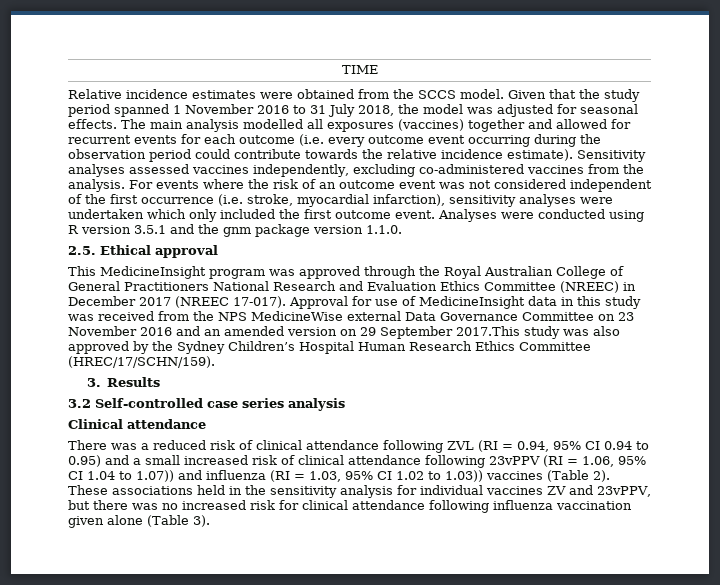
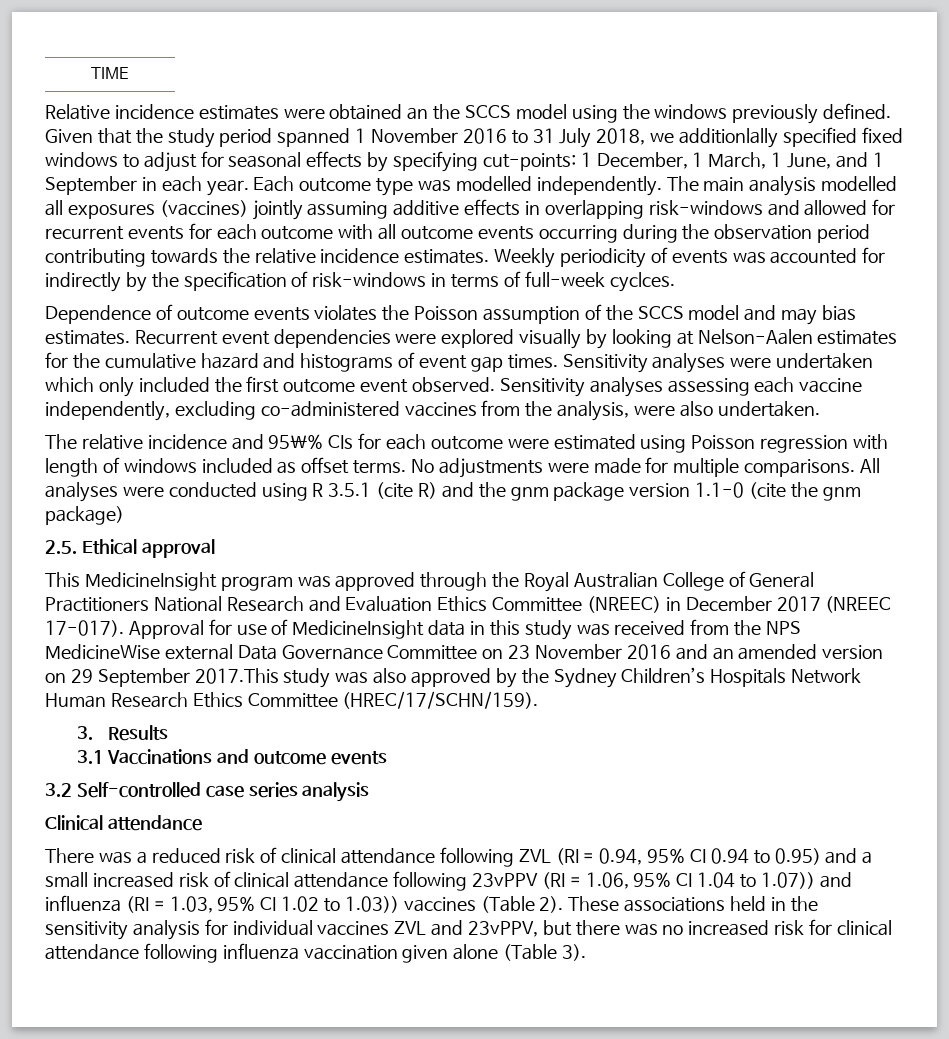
- Relative incidence estimates were obtained from the SCCS model.
+ Relative incidence estimates were obtained an the SCCS model using the windows previously defined.
- Given that the study period spanned 1 November 2016 to 31 July 2018, the model was adjusted for seasonal effects.
+ Given that the study period spanned 1 November 2016 to 31 July 2018, we additionlally specified fixed windows to adjust for seasonal effects by specifying cut-points: 1 December, 1 March, 1 June, and 1 September in each year. Each outcome type was modelled independently.
- The main analysis modelled all exposures (vaccines) together and allowed for recurrent events for each outcome (i.e. every outcome event occurring during the observation period could contribute towards the relative incidence estimate). Sensitivity analyses assessed vaccines independently, excluding co-administered vaccines from the analysis. For events where the risk of an outcome event was not considered independent of the first occurrence (i.e. stroke, myocardial infarction), sensitivity analyses were undertaken which only included the first outcome event. Analyses were conducted using R version 3.5.1 and the gnm package version 1.1.0.
+ The main analysis modelled all exposures (vaccines) jointly assuming additive effects in overlapping risk-windows and allowed for recurrent events for each outcome with all outcome events occurring during the observation period contributing towards the relative incidence estimates. Weekly periodicity of events was accounted for indirectly by the specification of risk-windows in terms of full-week cyclces.
+ Dependence of outcome events violates the Poisson assumption of the SCCS model and may bias estimates. Recurrent event dependencies were explored visually by looking at Nelson-Aalen estimates for the cumulative hazard and histograms of event gap times. Sensitivity analyses were undertaken which only included the first outcome event observed. Sensitivity analyses assessing each vaccine independently, excluding co-administered vaccines from the analysis, were also undertaken.
+ The relative incidence and 95\% CIs for each outcome were estimated using Poisson regression with length of windows included as offset terms. No adjustments were made for multiple comparisons. All analyses were conducted using R 3.5.1 (cite R) and the gnm package version 1.1-0 (cite the gnm package)
- Approval for use of MedicineInsight data in this study was received from the NPS MedicineWise external Data Governance Committee on 23 November 2016 and an amended version on 29 September 2017.This study was also approved by the Sydney Children’s Hospital Human Research Ethics Committee (HREC/17/SCHN/159).
+ Approval for use of MedicineInsight data in this study was received from the NPS MedicineWise external Data Governance Committee on 23 November 2016 and an amended version on 29 September 2017.This study was also approved by the Sydney Children’s Hospitals Network Human Research Ethics Committee (HREC/17/SCHN/159).
+ 3.1 Vaccinations and outcome events
- These associations held in the sensitivity analysis for individual vaccines ZV and 23vPPV, but there was no increased risk for clinical attendance following influenza vaccination given alone (Table 3).
+ These associations held in the sensitivity analysis for individual vaccines ZVL and 23vPPV, but there was no increased risk for clinical attendance following influenza vaccination given alone (Table 3).

